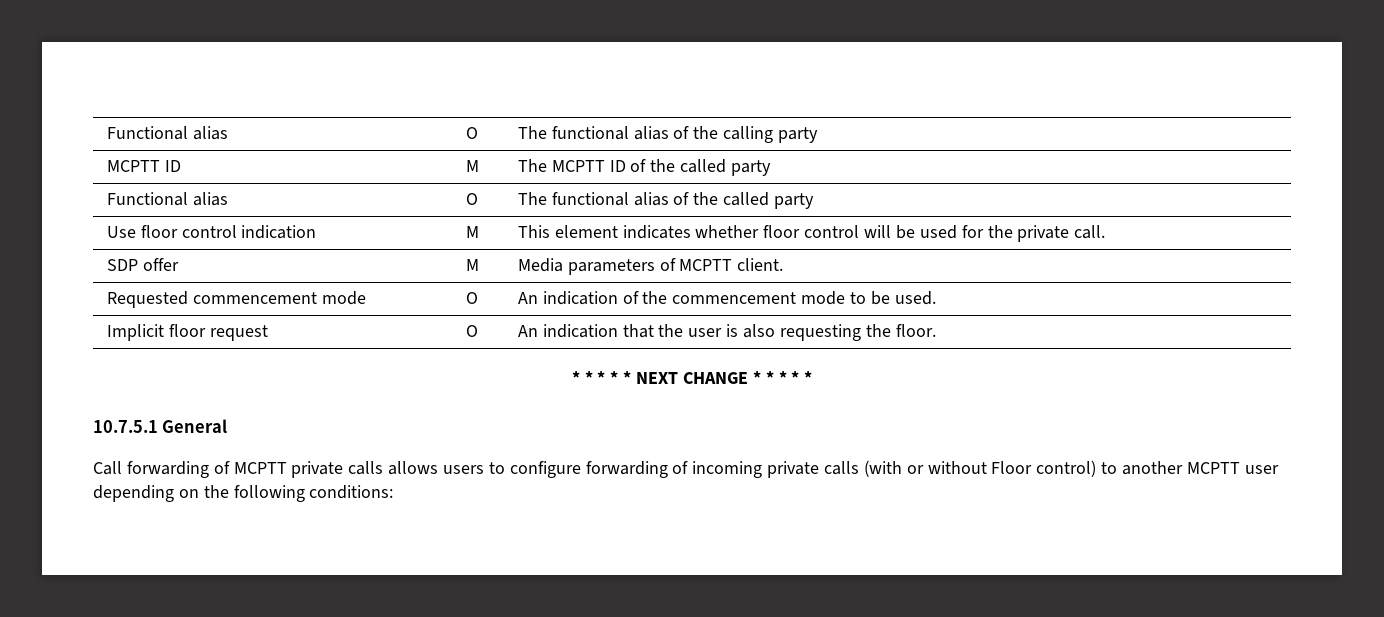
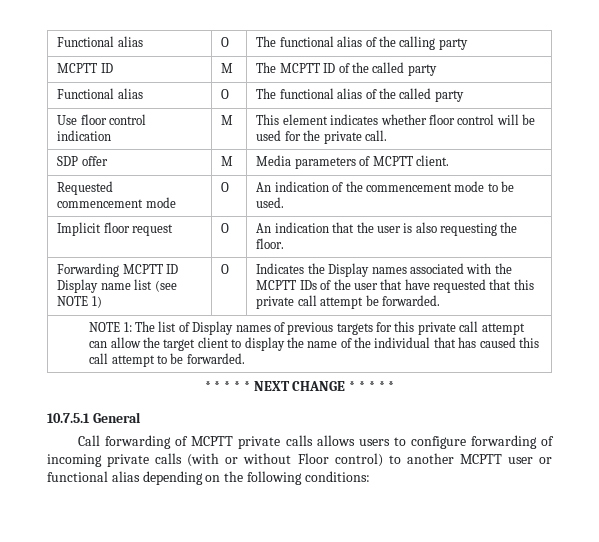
+ Forwarding MCPTT ID Display name list (see NOTE 1) | O | Indicates the Display names associated with the MCPTT IDs of the user that have requested that this private call attempt be forwarded.
+ NOTE 1: The list of Display names of previous targets for this private call attempt can allow the target client to display the name of the individual that has caused this call attempt to be forwarded.
- Call forwarding of MCPTT private calls allows users to configure forwarding of incoming private calls (with or without Floor control) to another MCPTT user depending on the following conditions:
+ Call forwarding of MCPTT private calls allows users to configure forwarding of incoming private calls (with or without Floor control) to another MCPTT user or functional alias depending on the following conditions:

